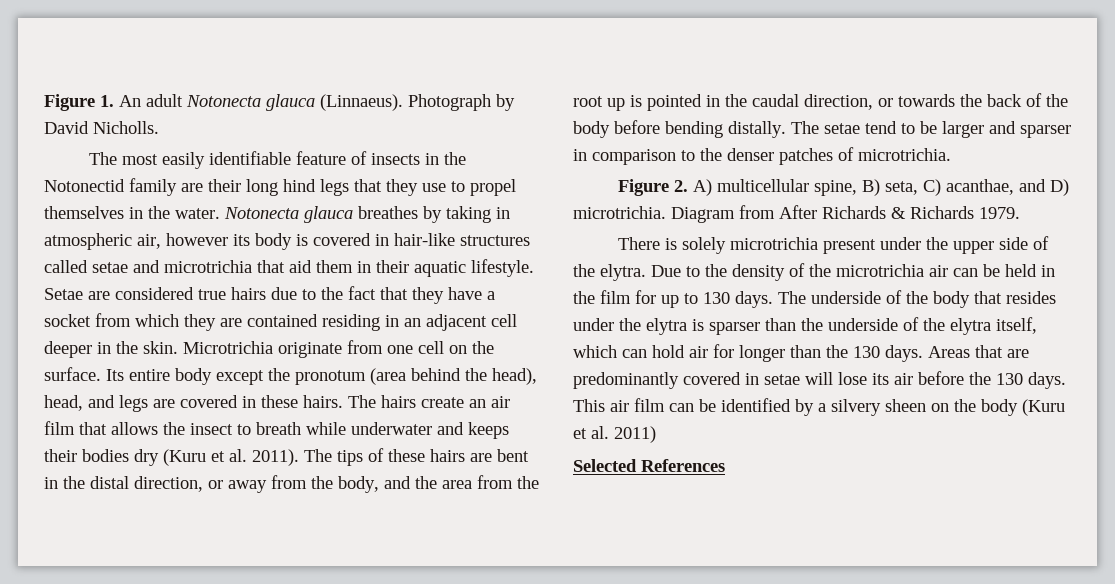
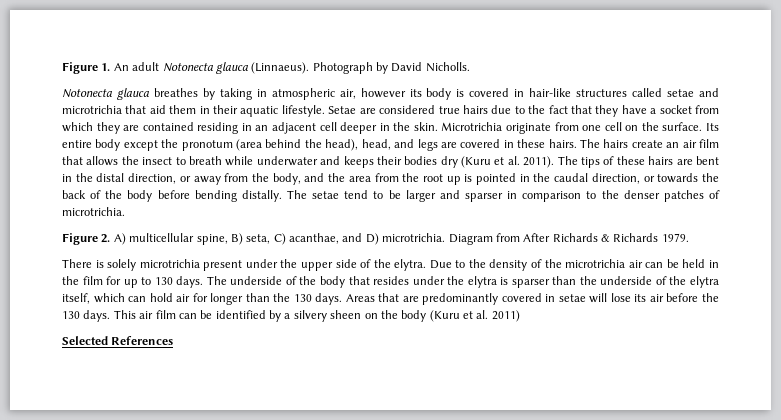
- The most easily identifiable feature of insects in the Notonectid family are their long hind legs that they use to propel themselves in the water.

